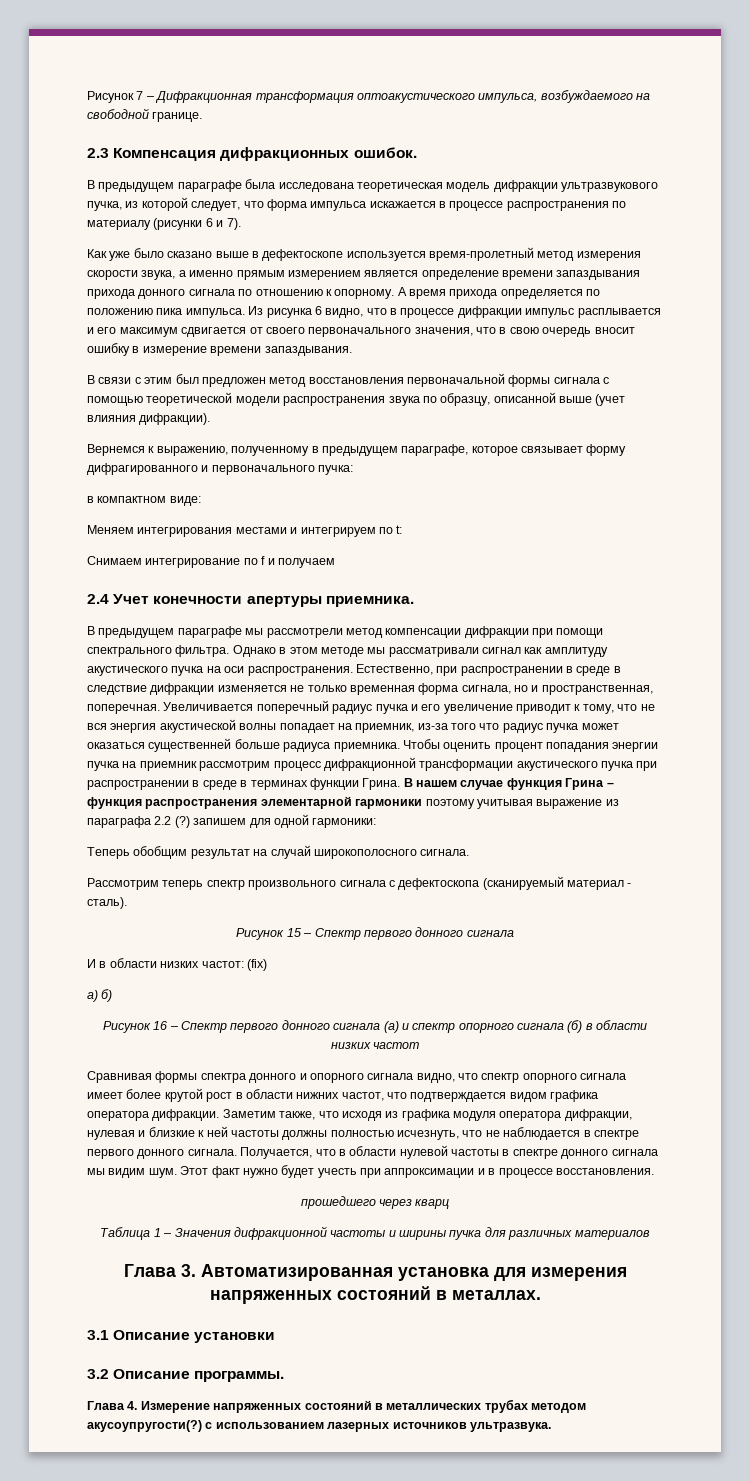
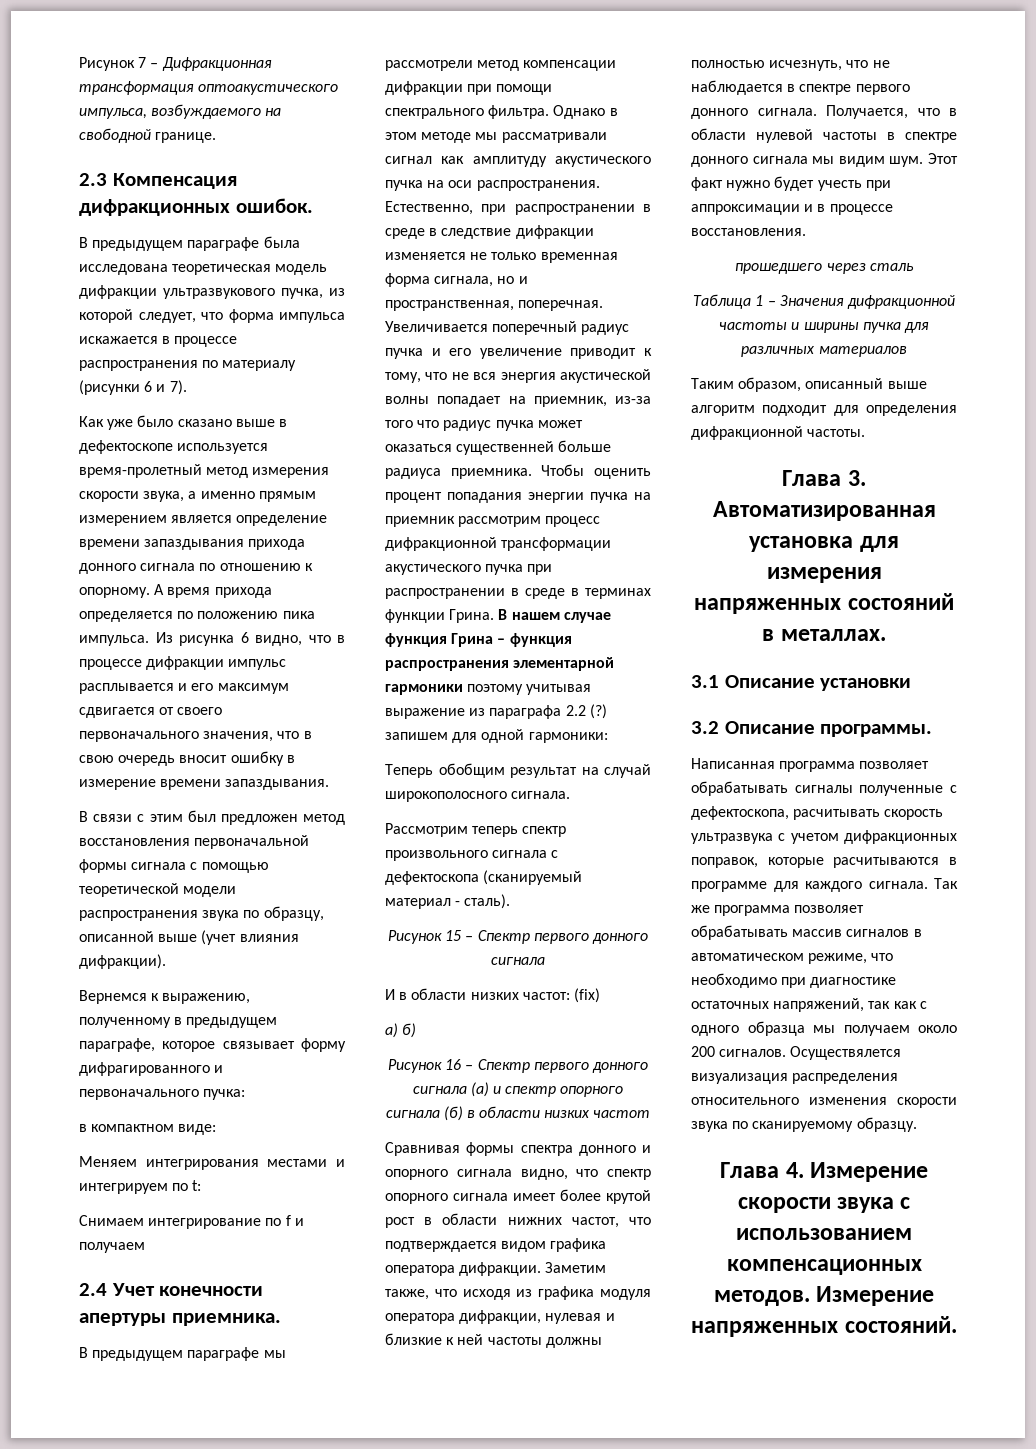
- прошедшего через кварц
+ прошедшего через сталь
+ Таким образом, описанный выше алгоритм подходит для определения дифракционной частоты.
- Глава 4. Измерение напряженных состояний в металлических трубах методом акусоупругости(?) с использованием лазерных источников ультразвука.
+ Написанная программа позволяет обрабатывать сигналы полученные с дефектоскопа, расчитывать скорость ультразвука с учетом дифракционных поправок, которые расчитываются в программе для каждого сигнала. Так же программа позволяет обрабатывать массив сигналов в автоматическом режиме, что необходимо при диагностике остаточных напряжений, так как с одного образца мы получаем около 200 сигналов. Осуществялется визуализация распределения относительного изменения скорости звука по сканируемому образцу.
+ Глава 4. Измерение скорости звука с использованием компенсационных методов. Измерение напряженных состояний.

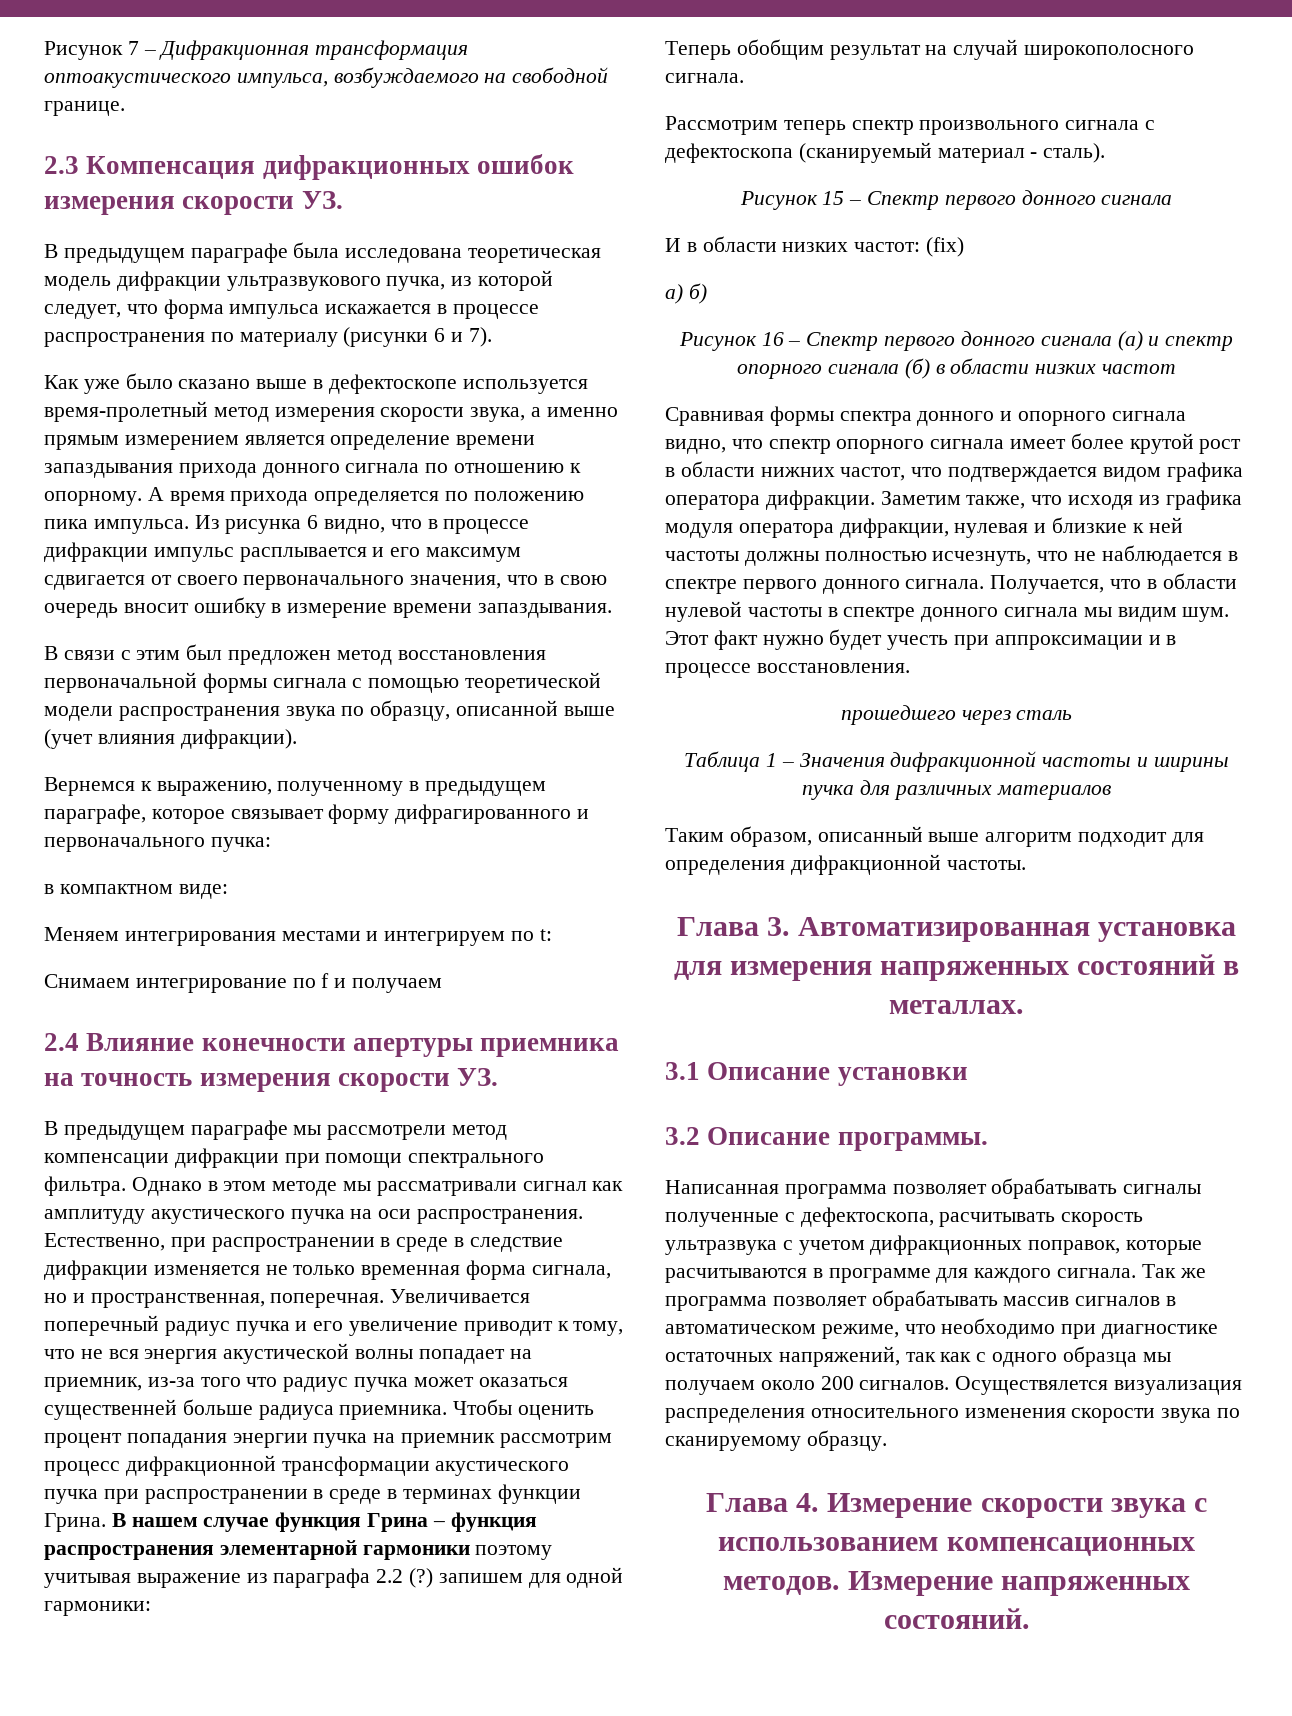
- 2.3 Компенсация дифракционных ошибок.
+ 2.3 Компенсация дифракционных ошибок измерения скорости УЗ.
- 2.4 Учет конечности апертуры приемника.
+ 2.4 Влияние конечности апертуры приемника на точность измерения скорости УЗ.

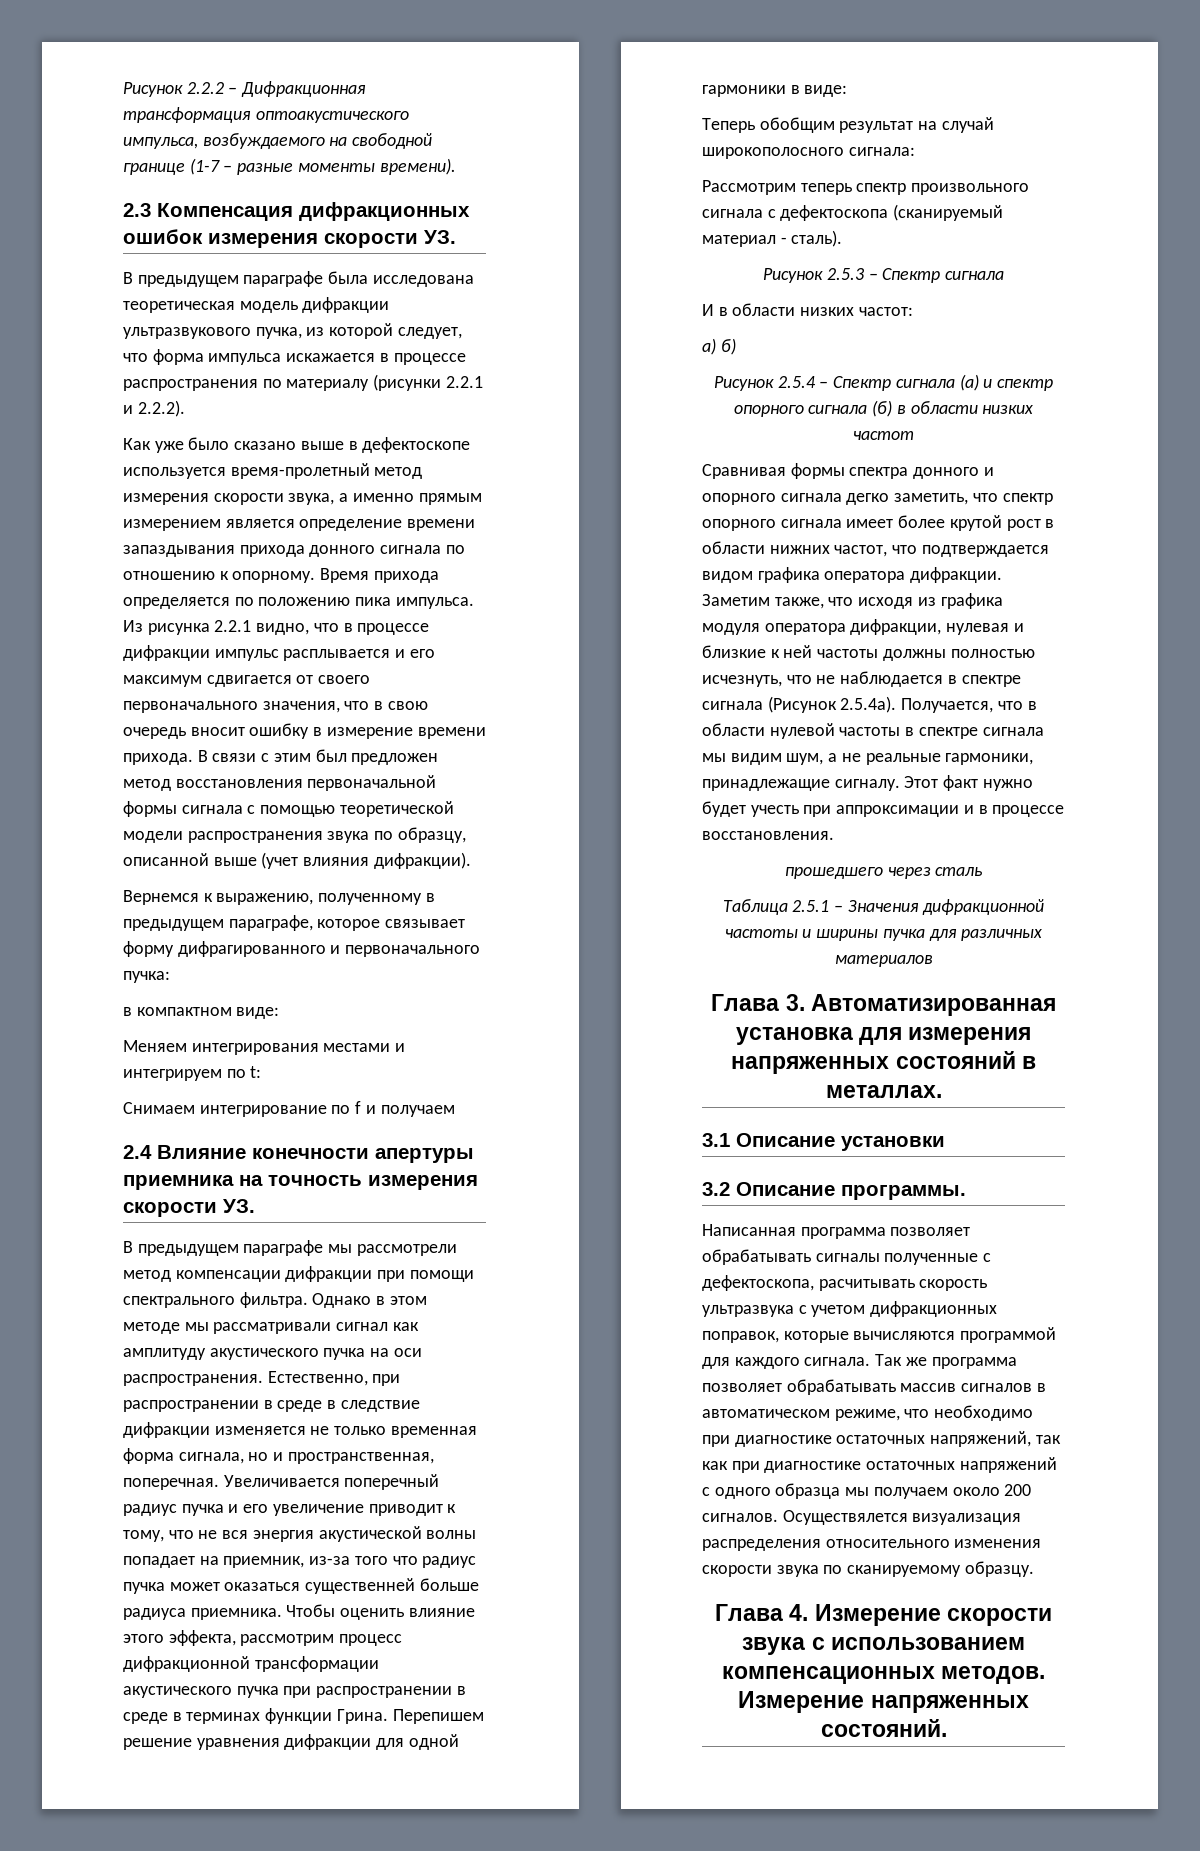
- Рисунок 7 – Дифракционная трансформация оптоакустического импульса, возбуждаемого на свободной границе.
+ Рисунок 2.2.2 – Дифракционная трансформация оптоакустического импульса, возбуждаемого на свободной границе (1-7 – разные моменты времени).
- В предыдущем параграфе была исследована теоретическая модель дифракции ультразвукового пучка, из которой следует, что форма импульса искажается в процессе распространения по материалу (рисунки 6 и 7).
+ В предыдущем параграфе была исследована теоретическая модель дифракции ультразвукового пучка, из которой следует, что форма импульса искажается в процессе распространения по материалу (рисунки 2.2.1 и 2.2.2).
- А время прихода определяется по положению пика импульса.
+ Время прихода определяется по положению пика импульса.
- Из рисунка 6 видно, что в процессе дифракции импульс расплывается и его максимум сдвигается от своего первоначального значения, что в свою очередь вносит ошибку в измерение времени запаздывания.
- В связи с этим был предложен метод восстановления первоначальной формы сигнала с помощью теоретической модели распространения звука по образцу, описанной выше (учет влияния дифракции).
+ Из рисунка 2.2.1 видно, что в процессе дифракции импульс расплывается и его максимум сдвигается от своего первоначального значения, что в свою очередь вносит ошибку в измерение времени прихода. В связи с этим был предложен метод восстановления первоначальной формы сигнала с помощью теоретической модели распространения звука по образцу, описанной выше (учет влияния дифракции).
- Чтобы оценить процент попадания энергии пучка на приемник рассмотрим процесс дифракционной трансформации акустического пучка при распространении в среде в терминах функции Грина.
+ Чтобы оценить влияние этого эффекта, рассмотрим процесс дифракционной трансформации акустического пучка при распространении в среде в терминах функции Грина.
- В нашем случае функция Грина – функция распространения элементарной гармоники поэтому учитывая выражение из параграфа 2.2 (?) запишем для одной гармоники:
+ Перепишем решение уравнения дифракции для одной гармоники в виде:
- Теперь обобщим результат на случай широкополосного сигнала.
+ Теперь обобщим результат на случай широкополосного сигнала:
- Рисунок 15 – Спектр первого донного сигнала
+ Рисунок 2.5.3 – Спектр сигнала
- И в области низких частот: (fix)
+ И в области низких частот:
- Рисунок 16 – Спектр первого донного сигнала (а) и спектр опорного сигнала (б) в области низких частот
+ Рисунок 2.5.4 – Спектр сигнала (а) и спектр опорного сигнала (б) в области низких частот
- Сравнивая формы спектра донного и опорного сигнала видно, что спектр опорного сигнала имеет более крутой рост в области нижних частот, что подтверждается видом графика оператора дифракции.
+ Сравнивая формы спектра донного и опорного сигнала дегко заметить, что спектр опорного сигнала имеет более крутой рост в области нижних частот, что подтверждается видом графика оператора дифракции.
- Заметим также, что исходя из графика модуля оператора дифракции, нулевая и близкие к ней частоты должны полностью исчезнуть, что не наблюдается в спектре первого донного сигнала. Получается, что в области нулевой частоты в спектре донного сигнала мы видим шум.
+ Заметим также, что исходя из графика модуля оператора дифракции, нулевая и близкие к ней частоты должны полностью исчезнуть, что не наблюдается в спектре сигнала (Рисунок 2.5.4а). Получается, что в области нулевой частоты в спектре сигнала мы видим шум, а не реальные гармоники, принадлежащие сигналу.
- Таблица 1 – Значения дифракционной частоты и ширины пучка для различных материалов
+ Таблица 2.5.1 – Значения дифракционной частоты и ширины пучка для различных материалов
- Таким образом, описанный выше алгоритм подходит для определения дифракционной частоты.
- Написанная программа позволяет обрабатывать сигналы полученные с дефектоскопа, расчитывать скорость ультразвука с учетом дифракционных поправок, которые расчитываются в программе для каждого сигнала.
+ Написанная программа позволяет обрабатывать сигналы полученные с дефектоскопа, расчитывать скорость ультразвука с учетом дифракционных поправок, которые вычисляются программой для каждого сигнала.
- Так же программа позволяет обрабатывать массив сигналов в автоматическом режиме, что необходимо при диагностике остаточных напряжений, так как с одного образца мы получаем около 200 сигналов.
+ Так же программа позволяет обрабатывать массив сигналов в автоматическом режиме, что необходимо при диагностике остаточных напряжений, так как при диагностике остаточных напряжений с одного образца мы получаем около 200 сигналов.

